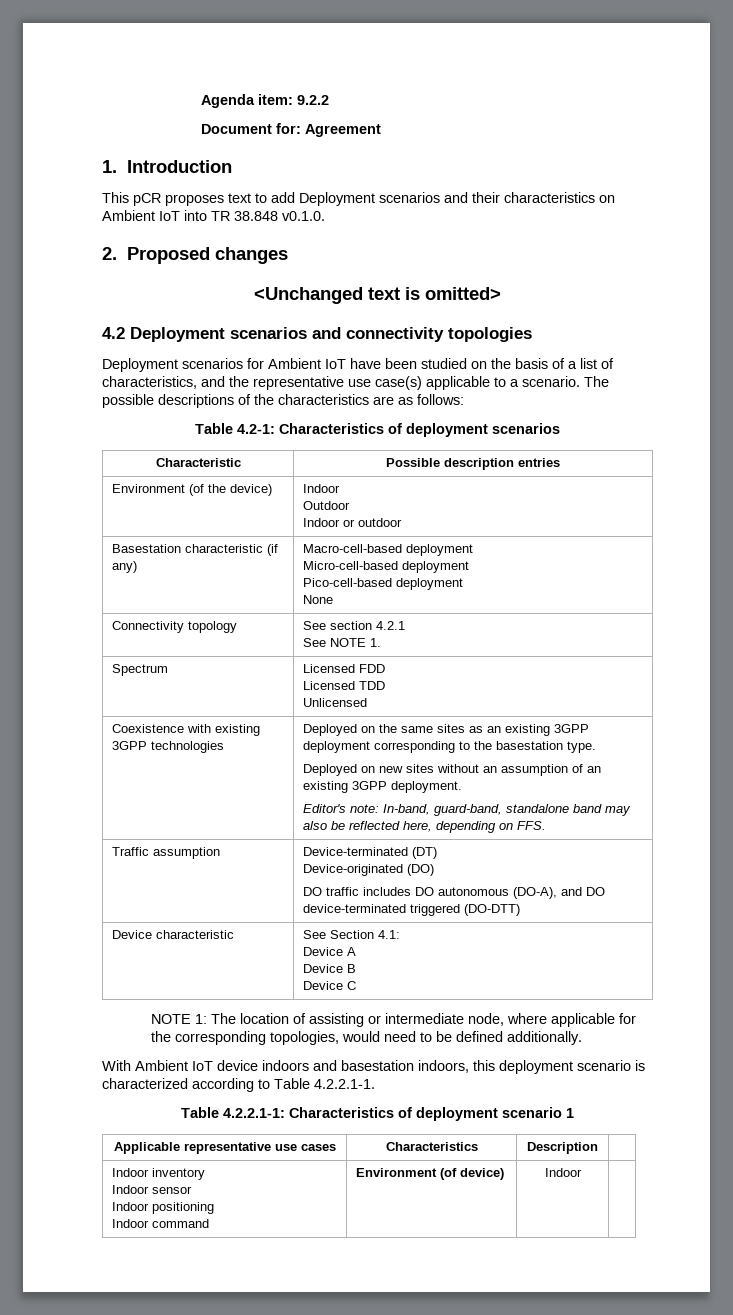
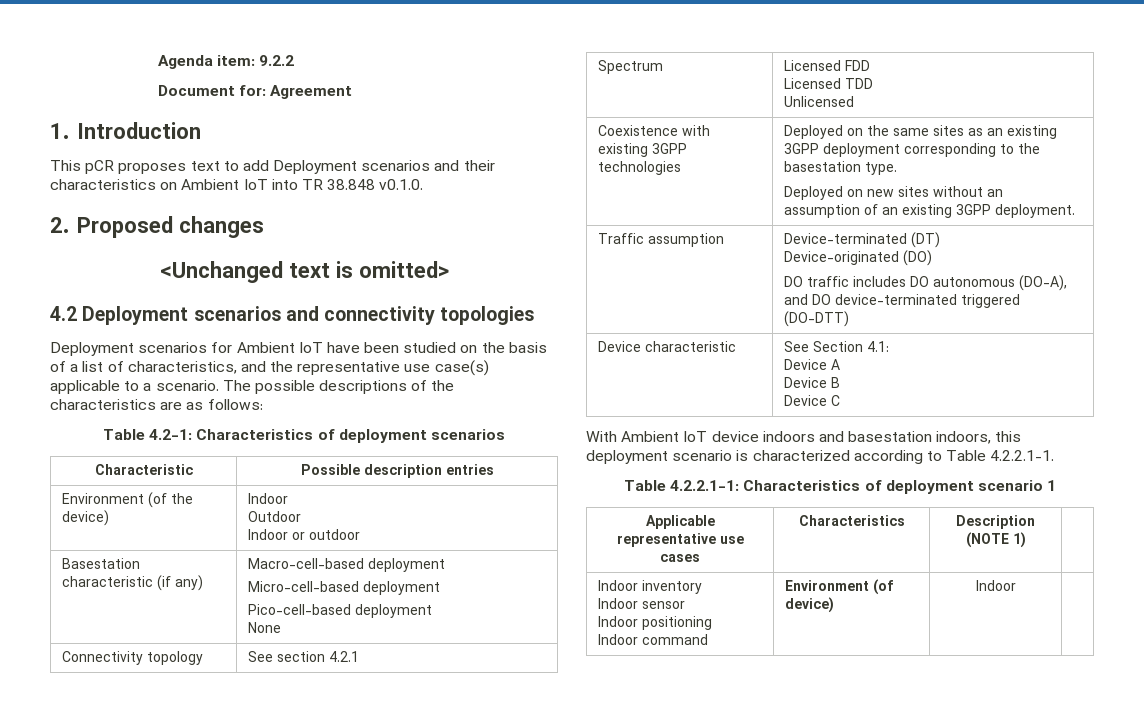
  Connectivity topology | See section 4.2.1
- See NOTE 1.
- Editor's note: In-band, guard-band, standalone band may also be reflected here, depending on FFS.
- NOTE 1: The location of assisting or intermediate node, where applicable for the corresponding topologies, would need to be defined additionally.
- Applicable representative use cases | Characteristics | Description |
+ Applicable representative use cases | Characteristics | Description (NOTE 1) |

